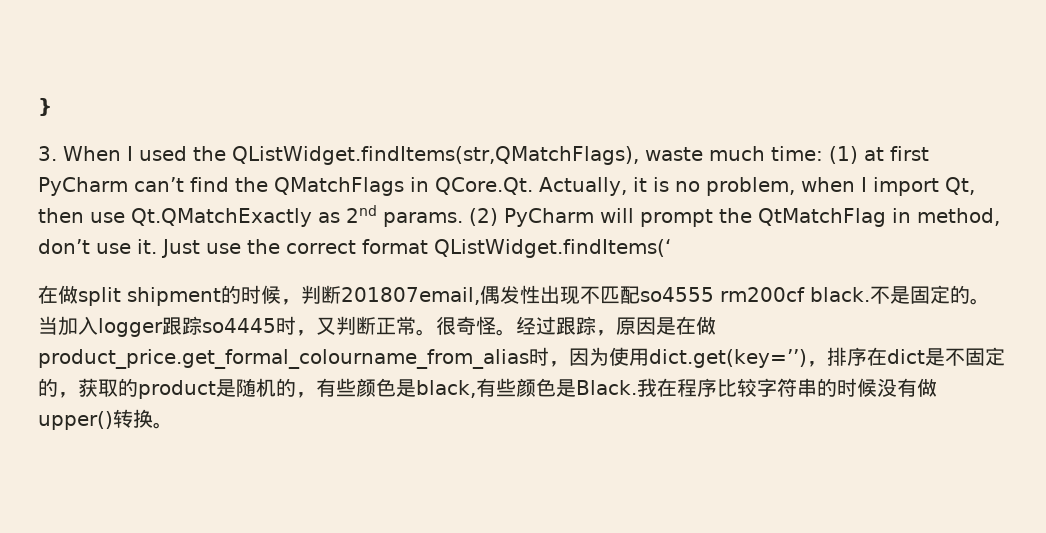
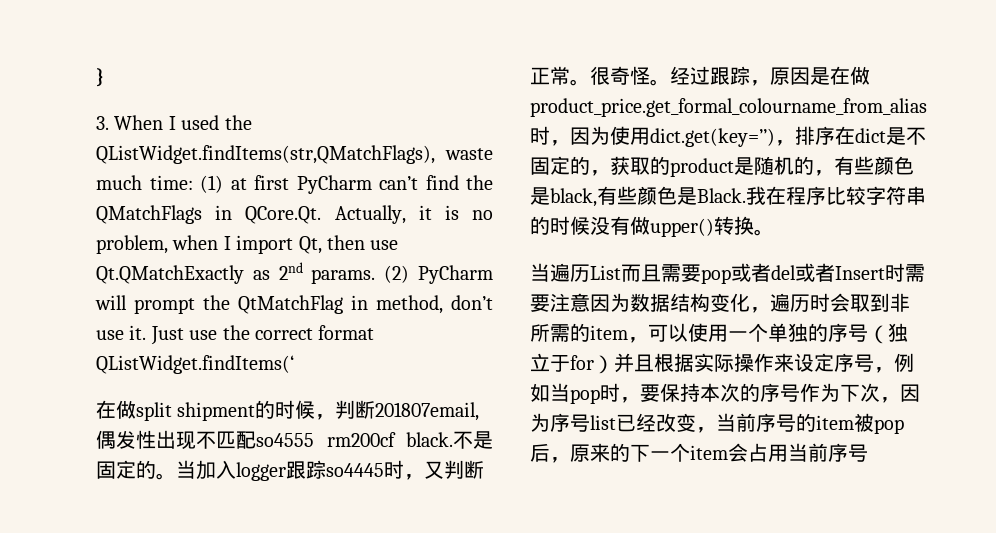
+ 当遍历List而且需要pop或者del或者Insert时需要注意因为数据结构变化，遍历时会取到非所需的item，可以使用一个单独的序号（独立于for）并且根据实际操作来设定序号，例如当pop时，要保持本次的序号作为下次，因为序号list已经改变，当前序号的item被pop后，原来的下一个item会占用当前序号

